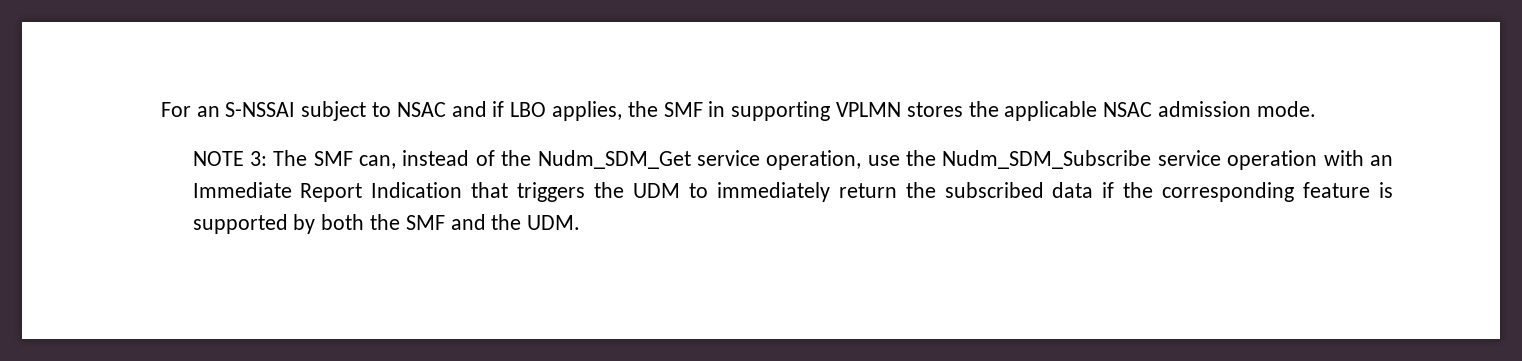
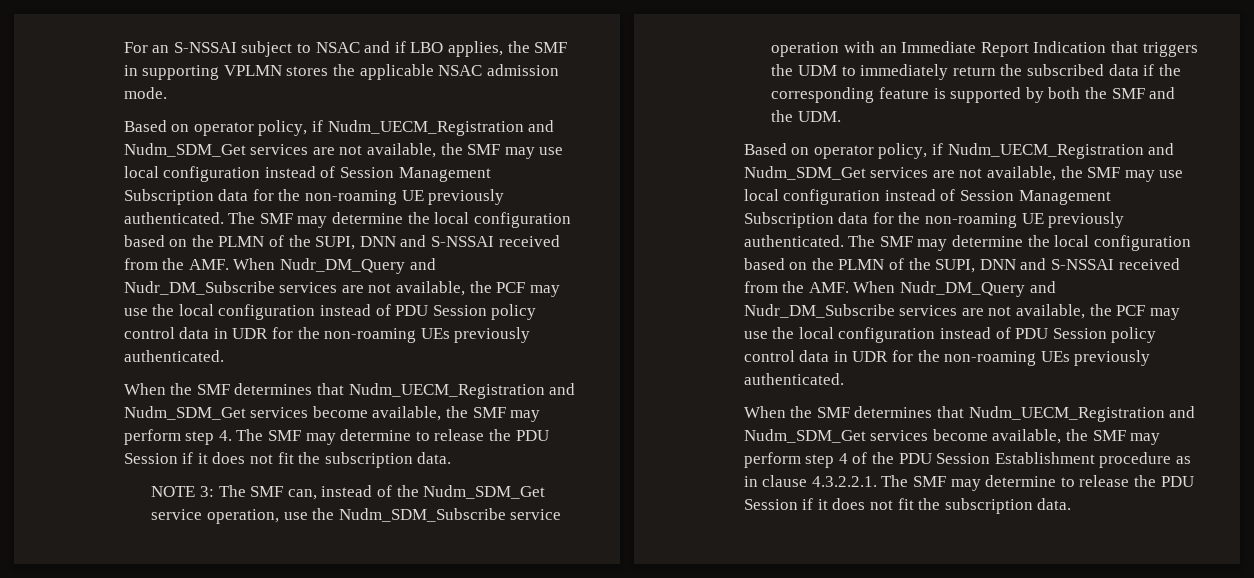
  For an S-NSSAI subject to NSAC and if LBO applies, the SMF in supporting VPLMN stores the applicable NSAC admission mode.
+ Based on operator policy, if Nudm_UECM_Registration and Nudm_SDM_Get services are not available, the SMF may use local configuration instead of Session Management Subscription data for the non-roaming UE previously authenticated. The SMF may determine the local configuration based on the PLMN of the SUPI, DNN and S-NSSAI received from the AMF. When Nudr_DM_Query and Nudr_DM_Subscribe services are not available, the PCF may use the local configuration instead of PDU Session policy control data in UDR for the non-roaming UEs previously authenticated.
+ When the SMF determines that Nudm_UECM_Registration and Nudm_SDM_Get services become available, the SMF may perform step 4. The SMF may determine to release the PDU Session if it does not fit the subscription data.
  NOTE 3: The SMF can, instead of the Nudm_SDM_Get service operation, use the Nudm_SDM_Subscribe service operation with an Immediate Report Indication that triggers the UDM to immediately return the subscribed data if the corresponding feature is supported by both the SMF and the UDM.
+ Based on operator policy, if Nudm_UECM_Registration and Nudm_SDM_Get services are not available, the SMF may use local configuration instead of Session Management Subscription data for the non-roaming UE previously authenticated. The SMF may determine the local configuration based on the PLMN of the SUPI, DNN and S-NSSAI received from the AMF. When Nudr_DM_Query and Nudr_DM_Subscribe services are not available, the PCF may use the local configuration instead of PDU Session policy control data in UDR for the non-roaming UEs previously authenticated.
+ When the SMF determines that Nudm_UECM_Registration and Nudm_SDM_Get services become available, the SMF may perform step 4 of the PDU Session Establishment procedure as in clause 4.3.2.2.1. The SMF may determine to release the PDU Session if it does not fit the subscription data.

